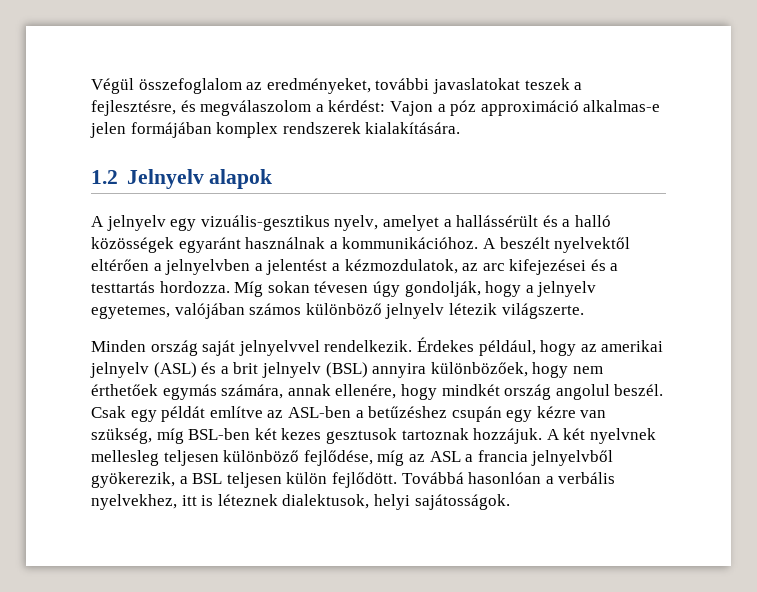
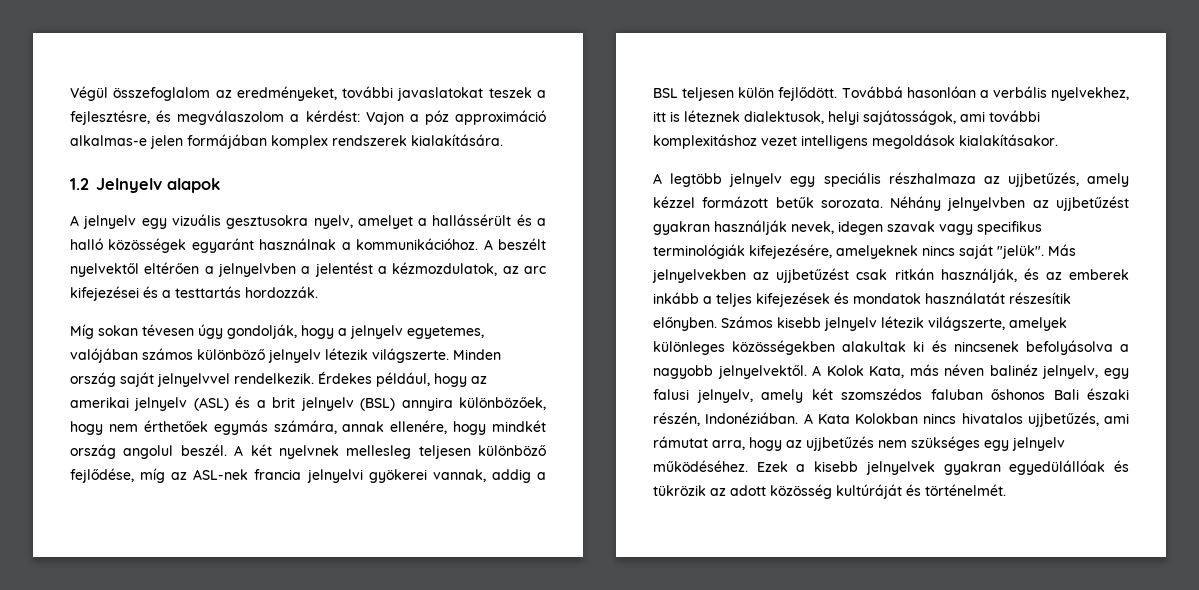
- A jelnyelv egy vizuális-gesztikus nyelv, amelyet a hallássérült és a halló közösségek egyaránt használnak a kommunikációhoz.
+ A jelnyelv egy vizuális gesztusokra nyelv, amelyet a hallássérült és a halló közösségek egyaránt használnak a kommunikációhoz.
- A beszélt nyelvektől eltérően a jelnyelvben a jelentést a kézmozdulatok, az arc kifejezései és a testtartás hordozza. Míg sokan tévesen úgy gondolják, hogy a jelnyelv egyetemes, valójában számos különböző jelnyelv létezik világszerte.
- Minden ország saját jelnyelvvel rendelkezik.
+ A beszélt nyelvektől eltérően a jelnyelvben a jelentést a kézmozdulatok, az arc kifejezései és a testtartás hordozzák.
+ Míg sokan tévesen úgy gondolják, hogy a jelnyelv egyetemes, valójában számos különböző jelnyelv létezik világszerte. Minden ország saját jelnyelvvel rendelkezik.
- Csak egy példát említve az ASL-ben a betűzéshez csupán egy kézre van szükség, míg BSL-ben két kezes gesztusok tartoznak hozzájuk.
- A két nyelvnek mellesleg teljesen különböző fejlődése, míg az ASL a francia jelnyelvből gyökerezik, a BSL teljesen külön fejlődött.
+ A két nyelvnek mellesleg teljesen különböző fejlődése, míg az ASL-nek francia jelnyelvi gyökerei vannak, addig a BSL teljesen külön fejlődött.
- Továbbá hasonlóan a verbális nyelvekhez, itt is léteznek dialektusok, helyi sajátosságok.
+ Továbbá hasonlóan a verbális nyelvekhez, itt is léteznek dialektusok, helyi sajátosságok, ami további komplexitáshoz vezet intelligens megoldások kialakításakor.
+ A legtöbb jelnyelv egy speciális részhalmaza az ujjbetűzés, amely kézzel formázott betűk sorozata. Néhány jelnyelvben az ujjbetűzést gyakran használják nevek, idegen szavak vagy specifikus terminológiák kifejezésére, amelyeknek nincs saját "jelük". Más jelnyelvekben az ujjbetűzést csak ritkán használják, és az emberek inkább a teljes kifejezések és mondatok használatát részesítik előnyben. Számos kisebb jelnyelv létezik világszerte, amelyek különleges közösségekben alakultak ki és nincsenek befolyásolva a nagyobb jelnyelvektől. A Kolok Kata, más néven balinéz jelnyelv, egy falusi jelnyelv, amely két szomszédos faluban őshonos Bali északi részén, Indonéziában. A Kata Kolokban nincs hivatalos ujjbetűzés, ami rámutat arra, hogy az ujjbetűzés nem szükséges egy jelnyelv működéséhez. Ezek a kisebb jelnyelvek gyakran egyedülállóak és tükrözik az adott közösség kultúráját és történelmét.

